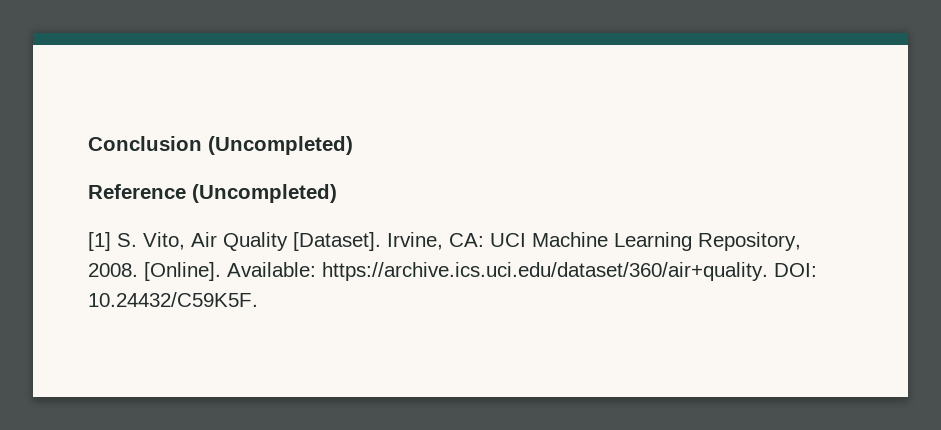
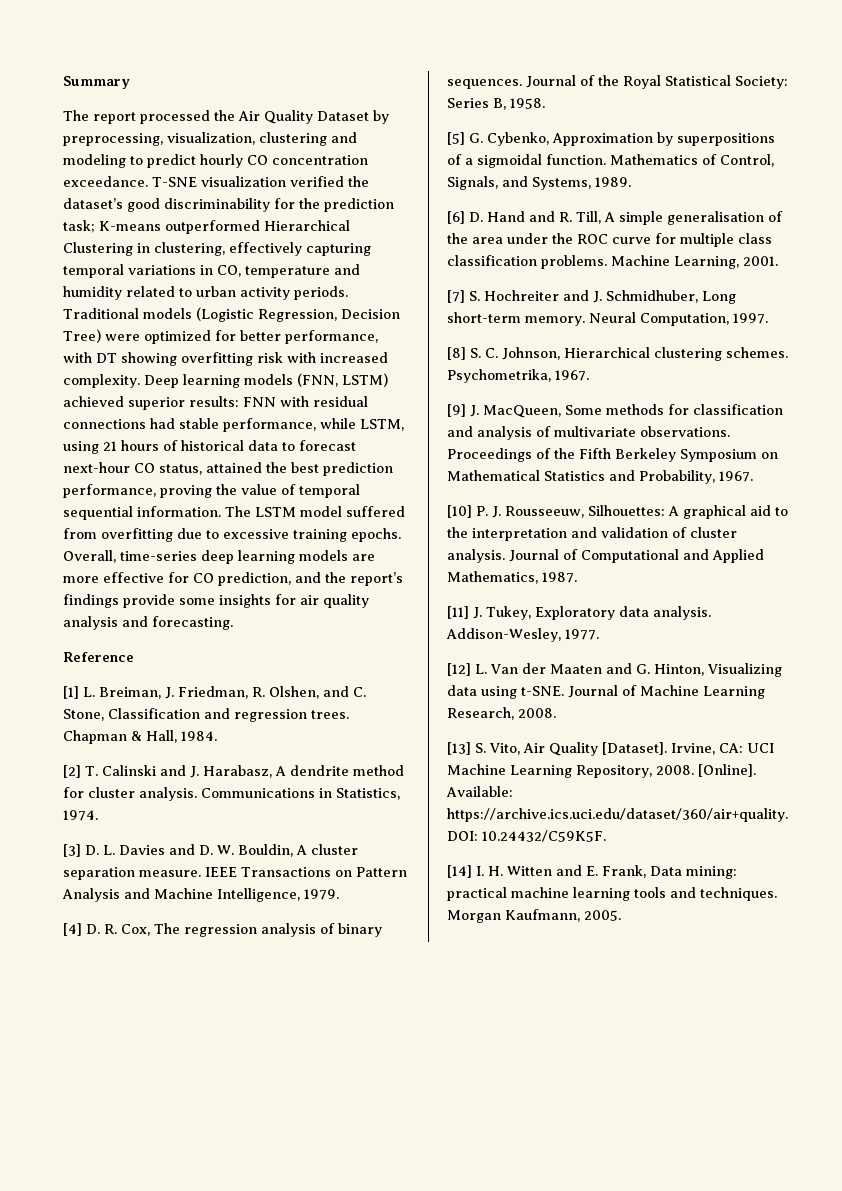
- Conclusion (Uncompleted)
+ Summary
+ The report processed the Air Quality Dataset by preprocessing, visualization, clustering and modeling to predict hourly CO concentration exceedance. T-SNE visualization verified the dataset’s good discriminability for the prediction task; K-means outperformed Hierarchical Clustering in clustering, effectively capturing temporal variations in CO, temperature and humidity related to urban activity periods. Traditional models (Logistic Regression, Decision Tree) were optimized for better performance, with DT showing overfitting risk with increased complexity. Deep learning models (FNN, LSTM) achieved superior results: FNN with residual connections had stable performance, while LSTM, using 21 hours of historical data to forecast next-hour CO status, attained the best prediction performance, proving the value of temporal sequential information. The LSTM model suffered from overfitting due to excessive training epochs. Overall, time-series deep learning models are more effective for CO prediction, and the report’s findings provide some insights for air quality analysis and forecasting.
- Reference (Uncompleted)
+ Reference
- [1] S. Vito, Air Quality [Dataset].
+ [1] L. Breiman, J. Friedman, R. Olshen, and C. Stone, Classification and regression trees. Chapman & Hall, 1984.
+ [2] T. Calinski and J. Harabasz, A dendrite method for cluster analysis. Communications in Statistics, 1974.
+ [3] D. L. Davies and D. W. Bouldin, A cluster separation measure. IEEE Transactions on Pattern Analysis and Machine Intelligence, 1979.
+ [4] D. R. Cox, The regression analysis of binary sequences. Journal of the Royal Statistical Society: Series B, 1958.
+ [5] G. Cybenko, Approximation by superpositions of a sigmoidal function. Mathematics of Control, Signals, and Systems, 1989.
+ [6] D. Hand and R. Till, A simple generalisation of the area under the ROC curve for multiple class classification problems. Machine Learning, 2001.
+ [7] S. Hochreiter and J. Schmidhuber, Long short-term memory. Neural Computation, 1997.
+ [8] S. C. Johnson, Hierarchical clustering schemes. Psychometrika, 1967.
+ [9] J. MacQueen, Some methods for classification and analysis of multivariate observations. Proceedings of the Fifth Berkeley Symposium on Mathematical Statistics and Probability, 1967.
+ [10] P. J. Rousseeuw, Silhouettes: A graphical aid to the interpretation and validation of cluster analysis. Journal of Computational and Applied Mathematics, 1987.
+ [11] J. Tukey, Exploratory data analysis. Addison-Wesley, 1977.
+ [12] L. Van der Maaten and G. Hinton, Visualizing data using t-SNE. Journal of Machine Learning Research, 2008.
+ [13] S. Vito, Air Quality [Dataset].
+ [14] I. H. Witten and E. Frank, Data mining: practical machine learning tools and techniques. Morgan Kaufmann, 2005.

